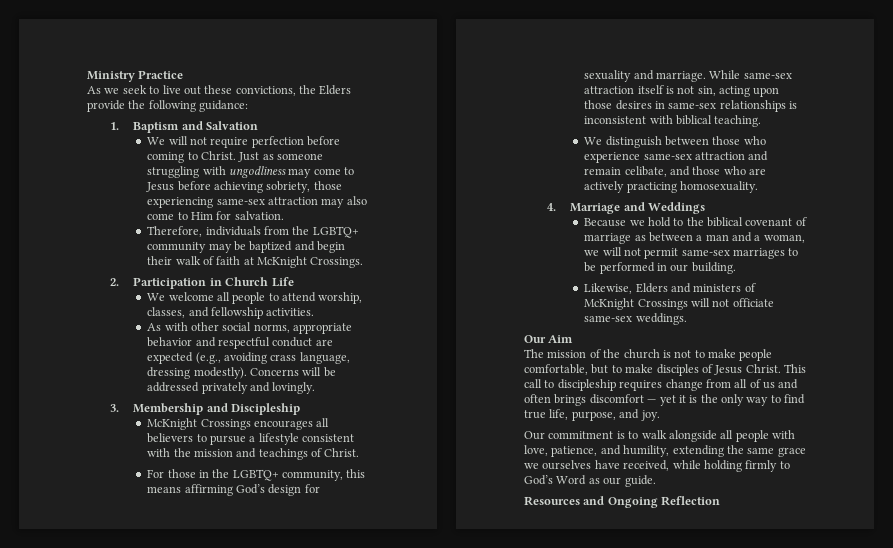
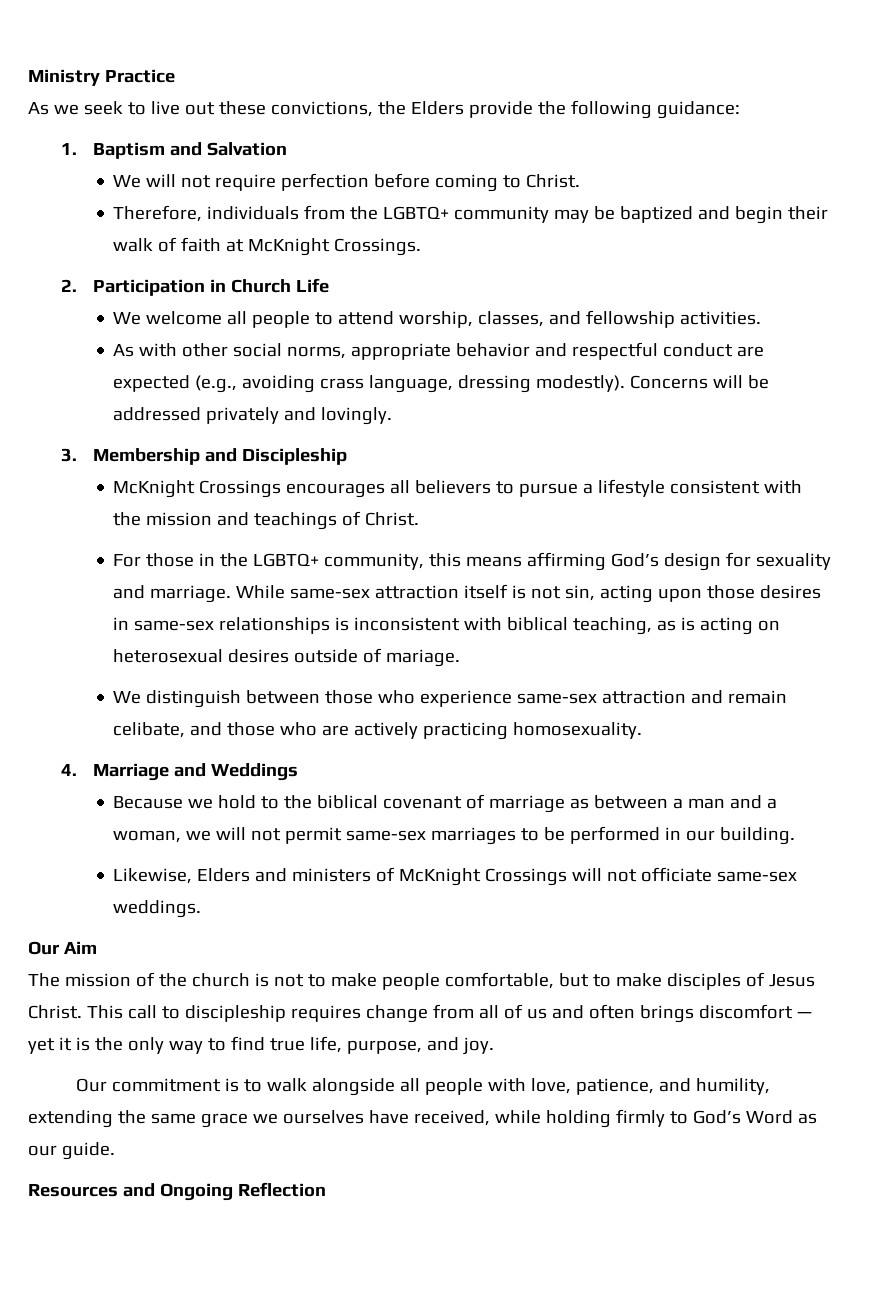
- Just as someone struggling with ungodliness may come to Jesus before achieving sobriety, those experiencing same-sex attraction may also come to Him for salvation.
- While same-sex attraction itself is not sin, acting upon those desires in same-sex relationships is inconsistent with biblical teaching.
+ While same-sex attraction itself is not sin, acting upon those desires in same-sex relationships is inconsistent with biblical teaching, as is acting on heterosexual desires outside of mariage.

